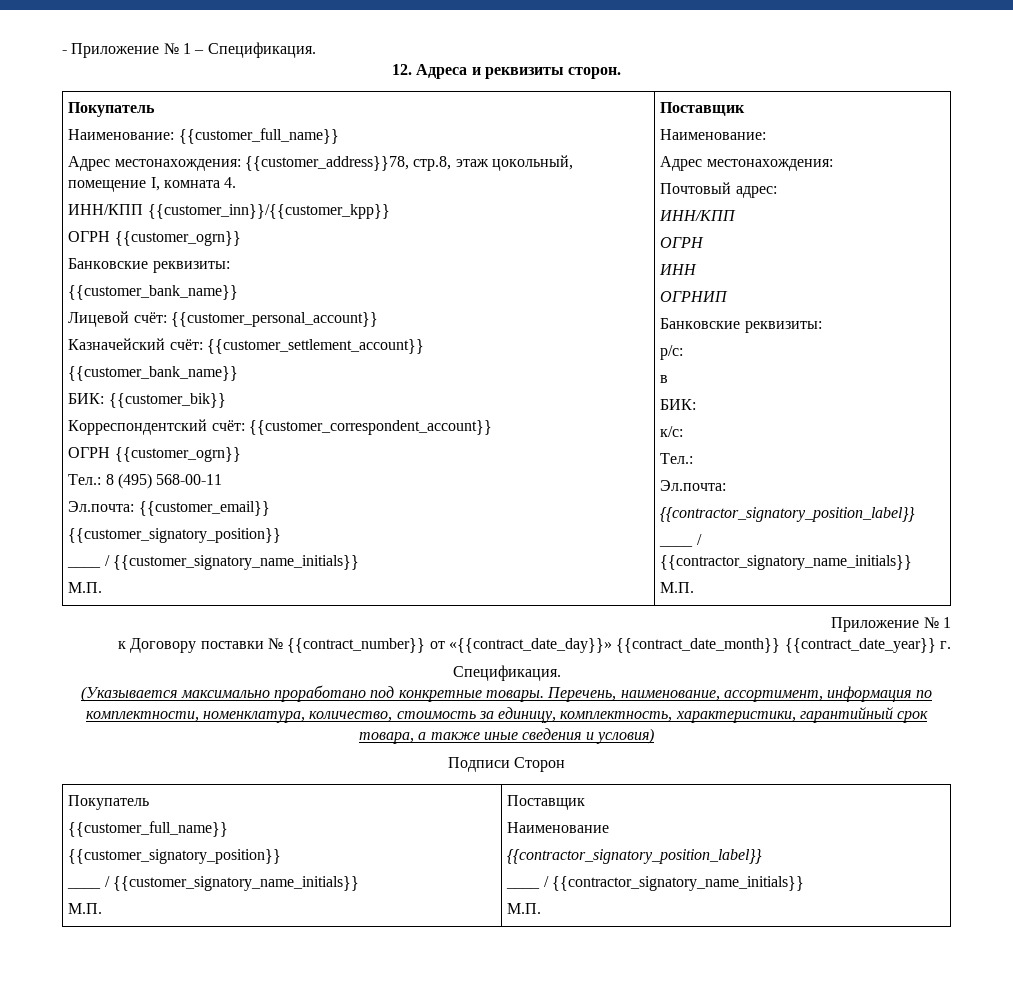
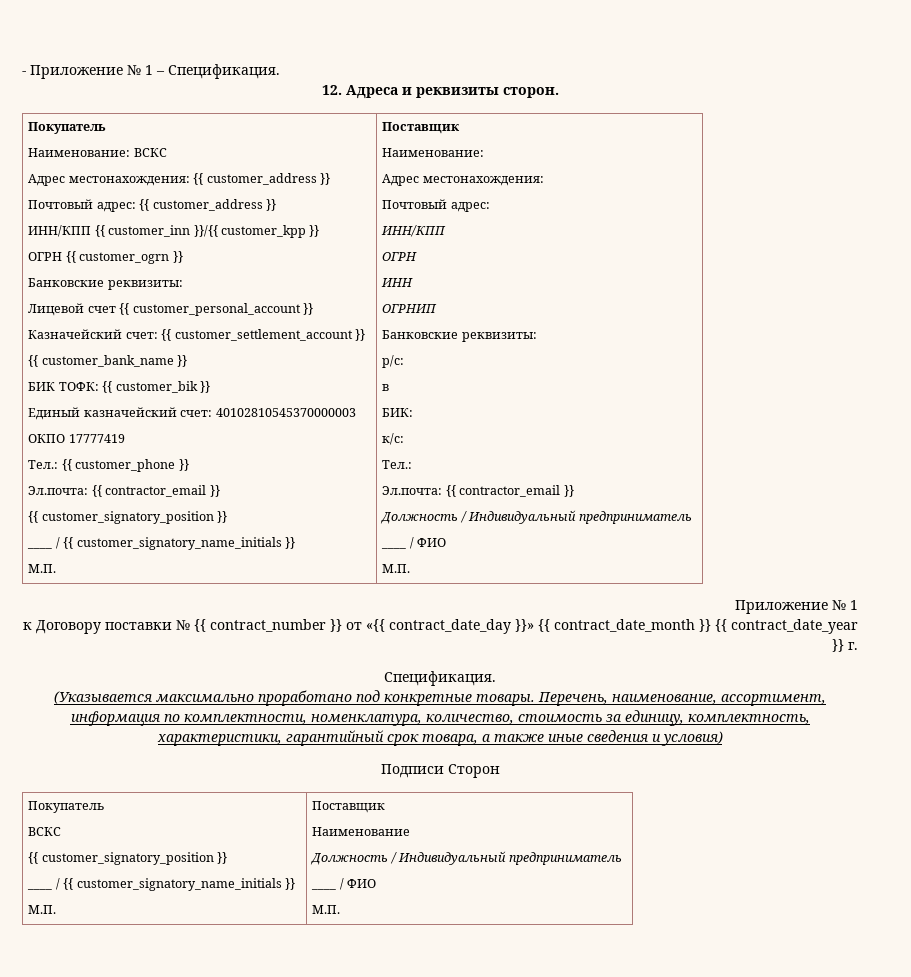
- Наименование: {{customer_full_name}}
- Адрес местонахождения: {{customer_address}}78, стр.8, этаж цокольный, помещение I, комната 4.
- ИНН/КПП {{customer_inn}}/{{customer_kpp}}
- ОГРН {{customer_ogrn}}
+ Наименование: ВСКС
+ Адрес местонахождения: {{ customer_address }}
+ Почтовый адрес: {{ customer_address }}
+ ИНН/КПП {{ customer_inn }}/{{ customer_kpp }}
+ ОГРН {{ customer_ogrn }}
  Банковские реквизиты:
- {{customer_bank_name}}
- Лицевой счёт: {{customer_personal_account}}
- Казначейский счёт: {{customer_settlement_account}}
- {{customer_bank_name}}
- БИК: {{customer_bik}}
- Корреспондентский счёт: {{customer_correspondent_account}}
- ОГРН {{customer_ogrn}}
- Тел.: 8 (495) 568-00-11
- Эл.почта: {{customer_email}}
- {{customer_signatory_position}}
- ____ / {{customer_signatory_name_initials}}
+ Лицевой счет {{ customer_personal_account }}
+ Казначейский счет: {{ customer_settlement_account }}
+ {{ customer_bank_name }}
+ БИК ТОФК: {{ customer_bik }}
+ Единый казначейский счет: 40102810545370000003
+ ОКПО 17777419
+ Тел.: {{ customer_phone }}
+ Эл.почта: {{ contractor_email }}
+ {{ customer_signatory_position }}
+ ____ / {{ customer_signatory_name_initials }}
  к/с:
  Тел.:
- Эл.почта:
- {{contractor_signatory_position_label}}
- ____ / {{contractor_signatory_name_initials}}
+ Эл.почта: {{ contractor_email }}
+ Должность / Индивидуальный предприниматель
+ ____ / ФИО
- к Договору поставки № {{contract_number}} от «{{contract_date_day}}» {{contract_date_month}} {{contract_date_year}} г.
+ к Договору поставки № {{ contract_number }} от «{{ contract_date_day }}» {{ contract_date_month }} {{ contract_date_year }} г.
  Подписи Сторон
  Покупатель
- {{customer_full_name}}
- {{customer_signatory_position}}
- ____ / {{customer_signatory_name_initials}}
+ ВСКС
+ {{ customer_signatory_position }}
+ ____ / {{ customer_signatory_name_initials }}
  М.П. | Поставщик
  Наименование
- {{contractor_signatory_position_label}}
- ____ / {{contractor_signatory_name_initials}}
+ Должность / Индивидуальный предприниматель
+ ____ / ФИО

